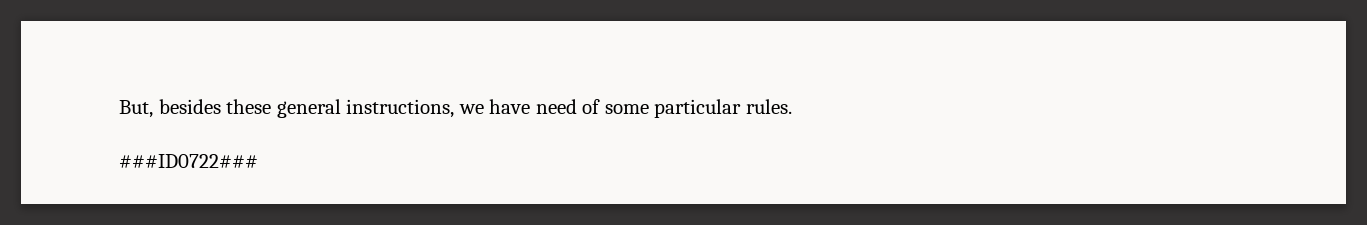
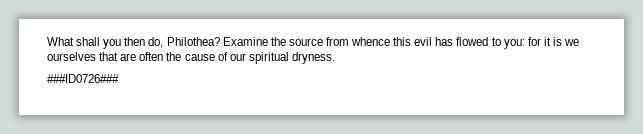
- But, besides these general instructions, we have need of some particular rules.
- ###ID0722###
+ What shall you then do, Philothea? Examine the source from whence this evil has flowed to you: for it is we ourselves that are often the cause of our spiritual dryness.
+ ###ID0726###

